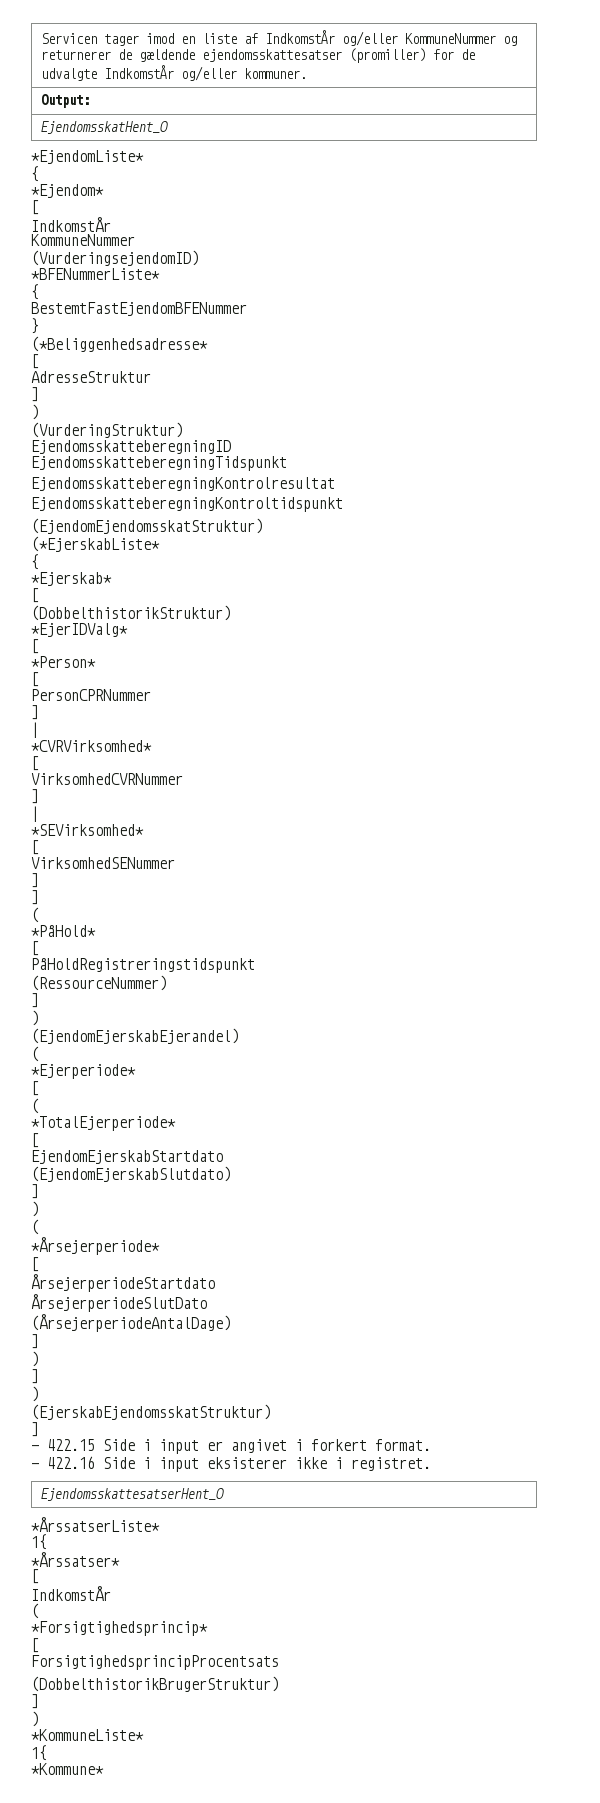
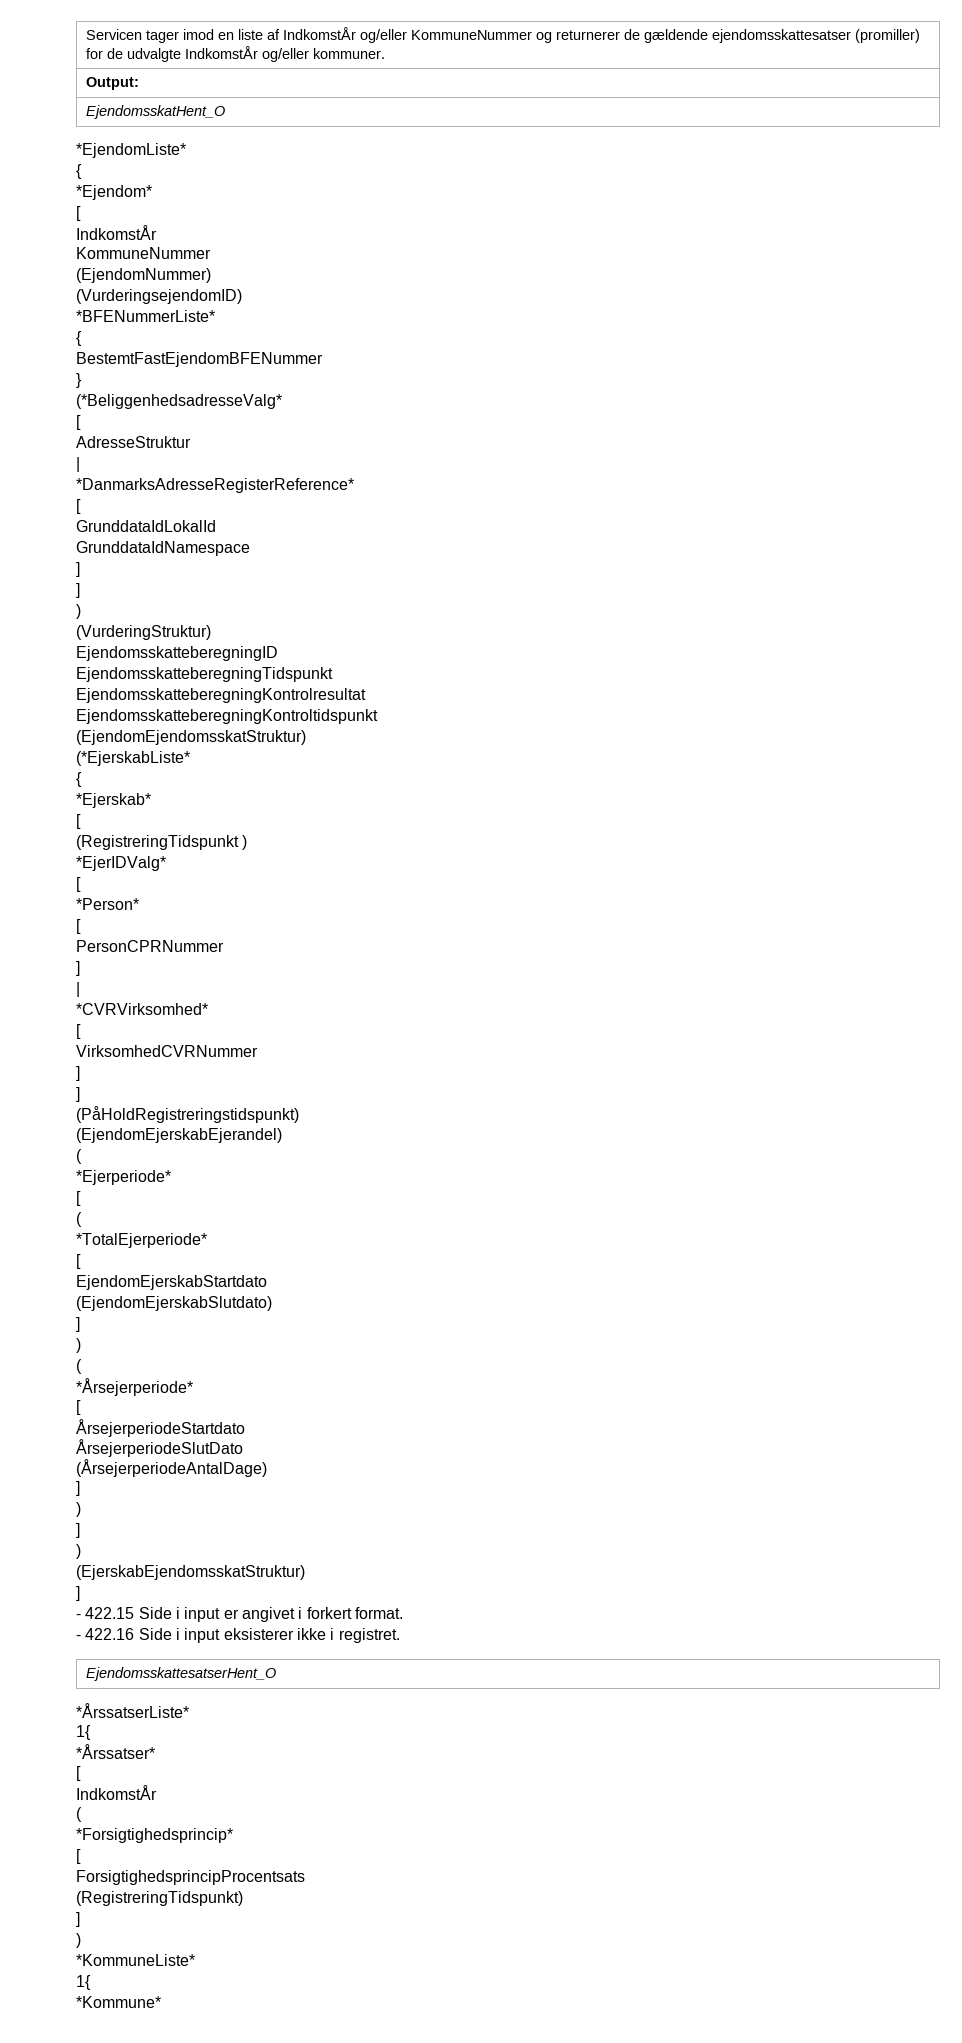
+ (EjendomNummer)
- (*Beliggenhedsadresse*
+ (*BeliggenhedsadresseValg*
  AdresseStruktur
+ |
+ *DanmarksAdresseRegisterReference*
+ [
+ GrunddataIdLokalId
+ GrunddataIdNamespace
+ ]
- (DobbelthistorikStruktur)
+ (RegistreringTidspunkt )
  VirksomhedCVRNummer
  ]
- |
- *SEVirksomhed*
- [
- VirksomhedSENummer
  ]
- ]
- (
- *PåHold*
- [
- PåHoldRegistreringstidspunkt
- (RessourceNummer)
- ]
- )
+ (PåHoldRegistreringstidspunkt)
- (DobbelthistorikBrugerStruktur)
+ (RegistreringTidspunkt)

